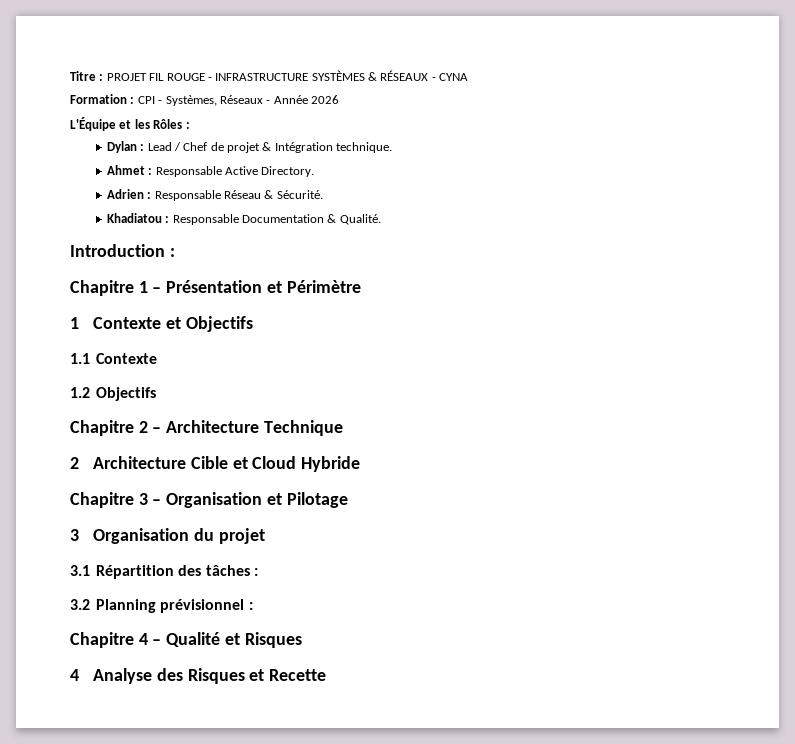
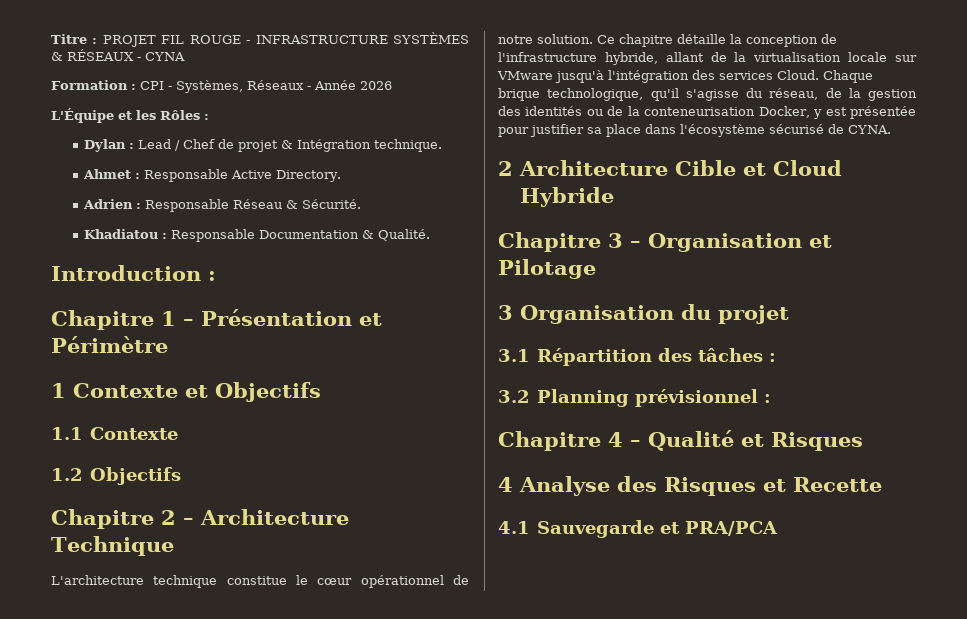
+ L'architecture technique constitue le cœur opérationnel de notre solution. Ce chapitre détaille la conception de l'infrastructure hybride, allant de la virtualisation locale sur VMware jusqu'à l'intégration des services Cloud. Chaque brique technologique, qu'il s'agisse du réseau, de la gestion des identités ou de la conteneurisation Docker, y est présentée pour justifier sa place dans l'écosystème sécurisé de CYNA.
+ 4.1 Sauvegarde et PRA/PCA

